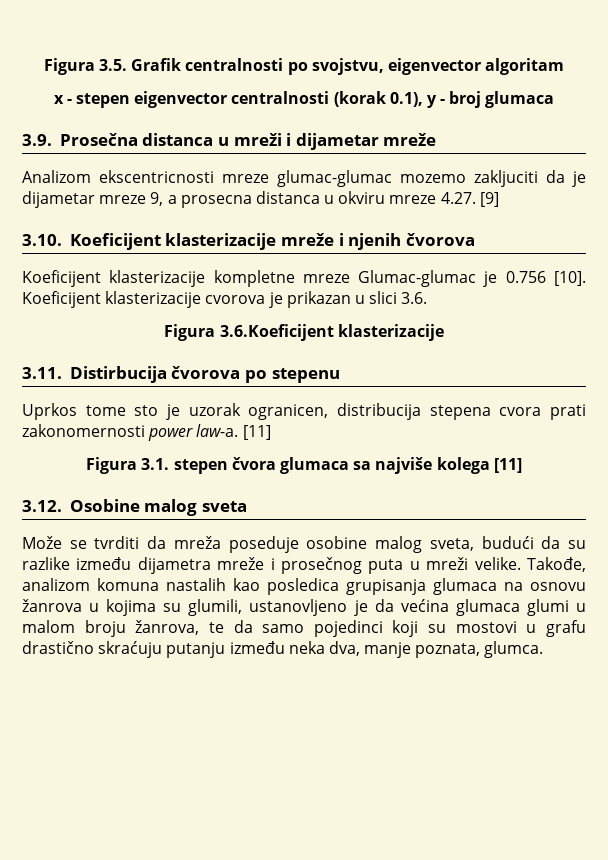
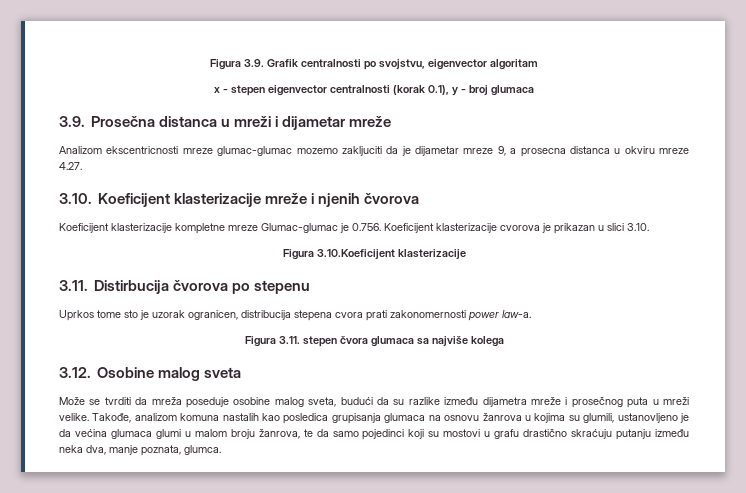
- Figura 3.5. Grafik centralnosti po svojstvu, eigenvector algoritam
+ Figura 3.9. Grafik centralnosti po svojstvu, eigenvector algoritam
- Analizom ekscentricnosti mreze glumac-glumac mozemo zakljuciti da je dijametar mreze 9, a prosecna distanca u okviru mreze 4.27. [9]
+ Analizom ekscentricnosti mreze glumac-glumac mozemo zakljuciti da je dijametar mreze 9, a prosecna distanca u okviru mreze 4.27.
- Koeficijent klasterizacije kompletne mreze Glumac-glumac je 0.756 [10]. Koeficijent klasterizacije cvorova je prikazan u slici 3.6.
- Figura 3.6.Koeficijent klasterizacije
+ Koeficijent klasterizacije kompletne mreze Glumac-glumac je 0.756. Koeficijent klasterizacije cvorova je prikazan u slici 3.10.
+ Figura 3.10.Koeficijent klasterizacije
- Uprkos tome sto je uzorak ogranicen, distribucija stepena cvora prati zakonomernosti power law-a. [11]
- Figura 3.1. stepen čvora glumaca sa najviše kolega [11]
+ Uprkos tome sto je uzorak ogranicen, distribucija stepena cvora prati zakonomernosti power law-a.
+ Figura 3.11. stepen čvora glumaca sa najviše kolega

